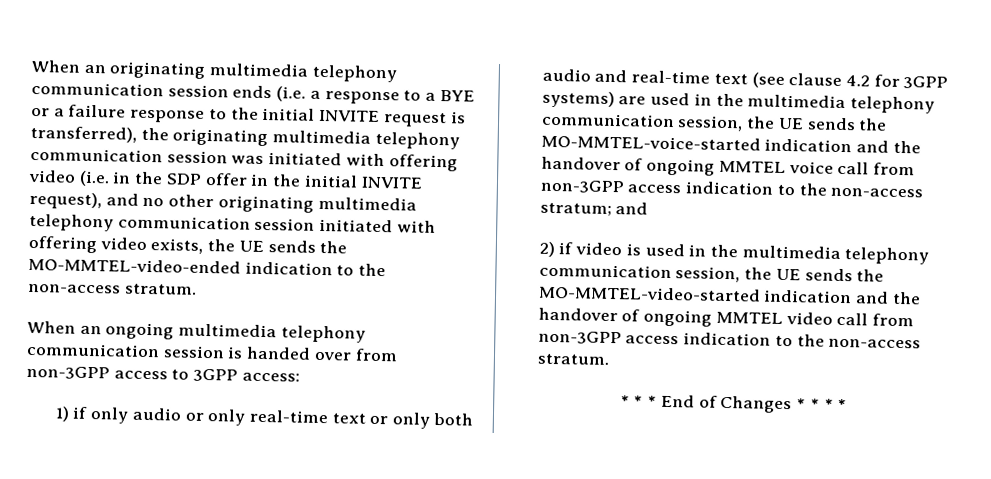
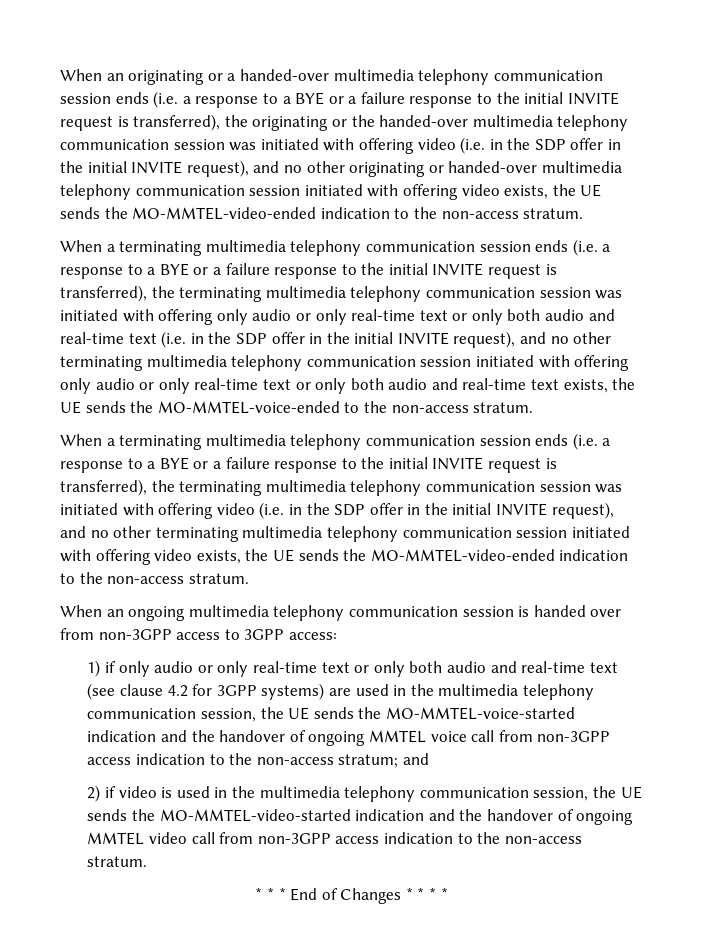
- When an originating multimedia telephony communication session ends (i.e. a response to a BYE or a failure response to the initial INVITE request is transferred), the originating multimedia telephony communication session was initiated with offering video (i.e. in the SDP offer in the initial INVITE request), and no other originating multimedia telephony communication session initiated with offering video exists, the UE sends the MO-MMTEL-video-ended indication to the non-access stratum.
+ When an originating or a handed-over multimedia telephony communication session ends (i.e. a response to a BYE or a failure response to the initial INVITE request is transferred), the originating or the handed-over multimedia telephony communication session was initiated with offering video (i.e. in the SDP offer in the initial INVITE request), and no other originating or handed-over multimedia telephony communication session initiated with offering video exists, the UE sends the MO-MMTEL-video-ended indication to the non-access stratum.
+ When a terminating multimedia telephony communication session ends (i.e. a response to a BYE or a failure response to the initial INVITE request is transferred), the terminating multimedia telephony communication session was initiated with offering only audio or only real-time text or only both audio and real-time text (i.e. in the SDP offer in the initial INVITE request), and no other terminating multimedia telephony communication session initiated with offering only audio or only real-time text or only both audio and real-time text exists, the UE sends the MO-MMTEL-voice-ended to the non-access stratum.
+ When a terminating multimedia telephony communication session ends (i.e. a response to a BYE or a failure response to the initial INVITE request is transferred), the terminating multimedia telephony communication session was initiated with offering video (i.e. in the SDP offer in the initial INVITE request), and no other terminating multimedia telephony communication session initiated with offering video exists, the UE sends the MO-MMTEL-video-ended indication to the non-access stratum.

